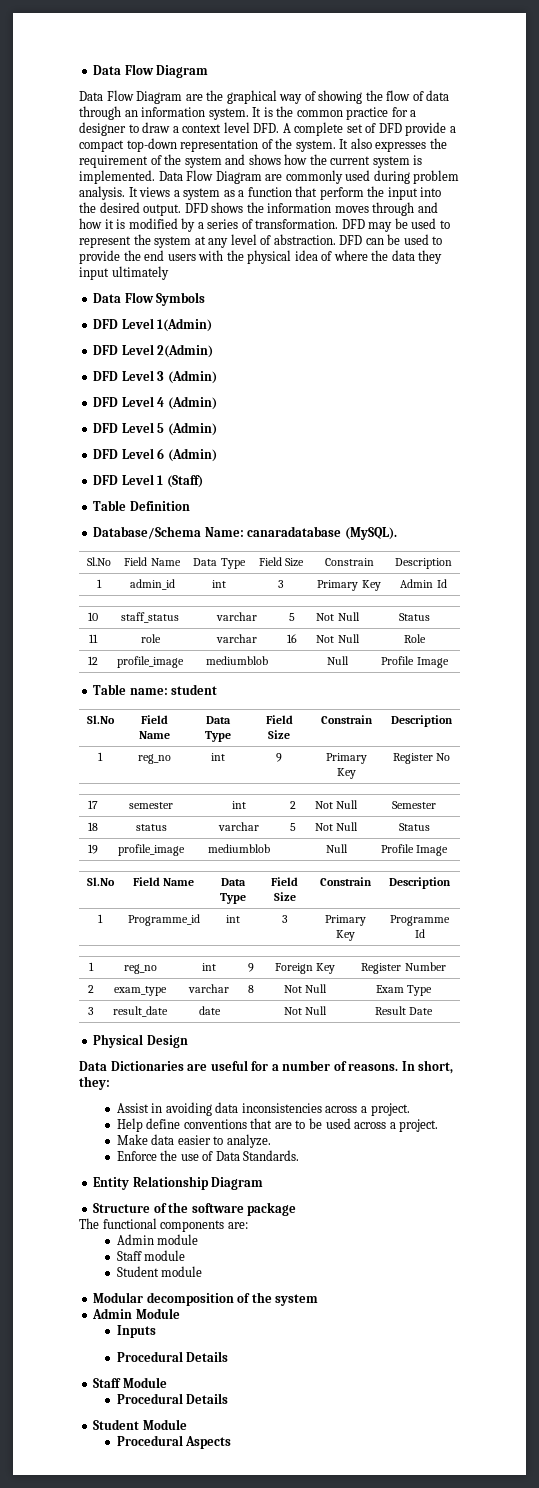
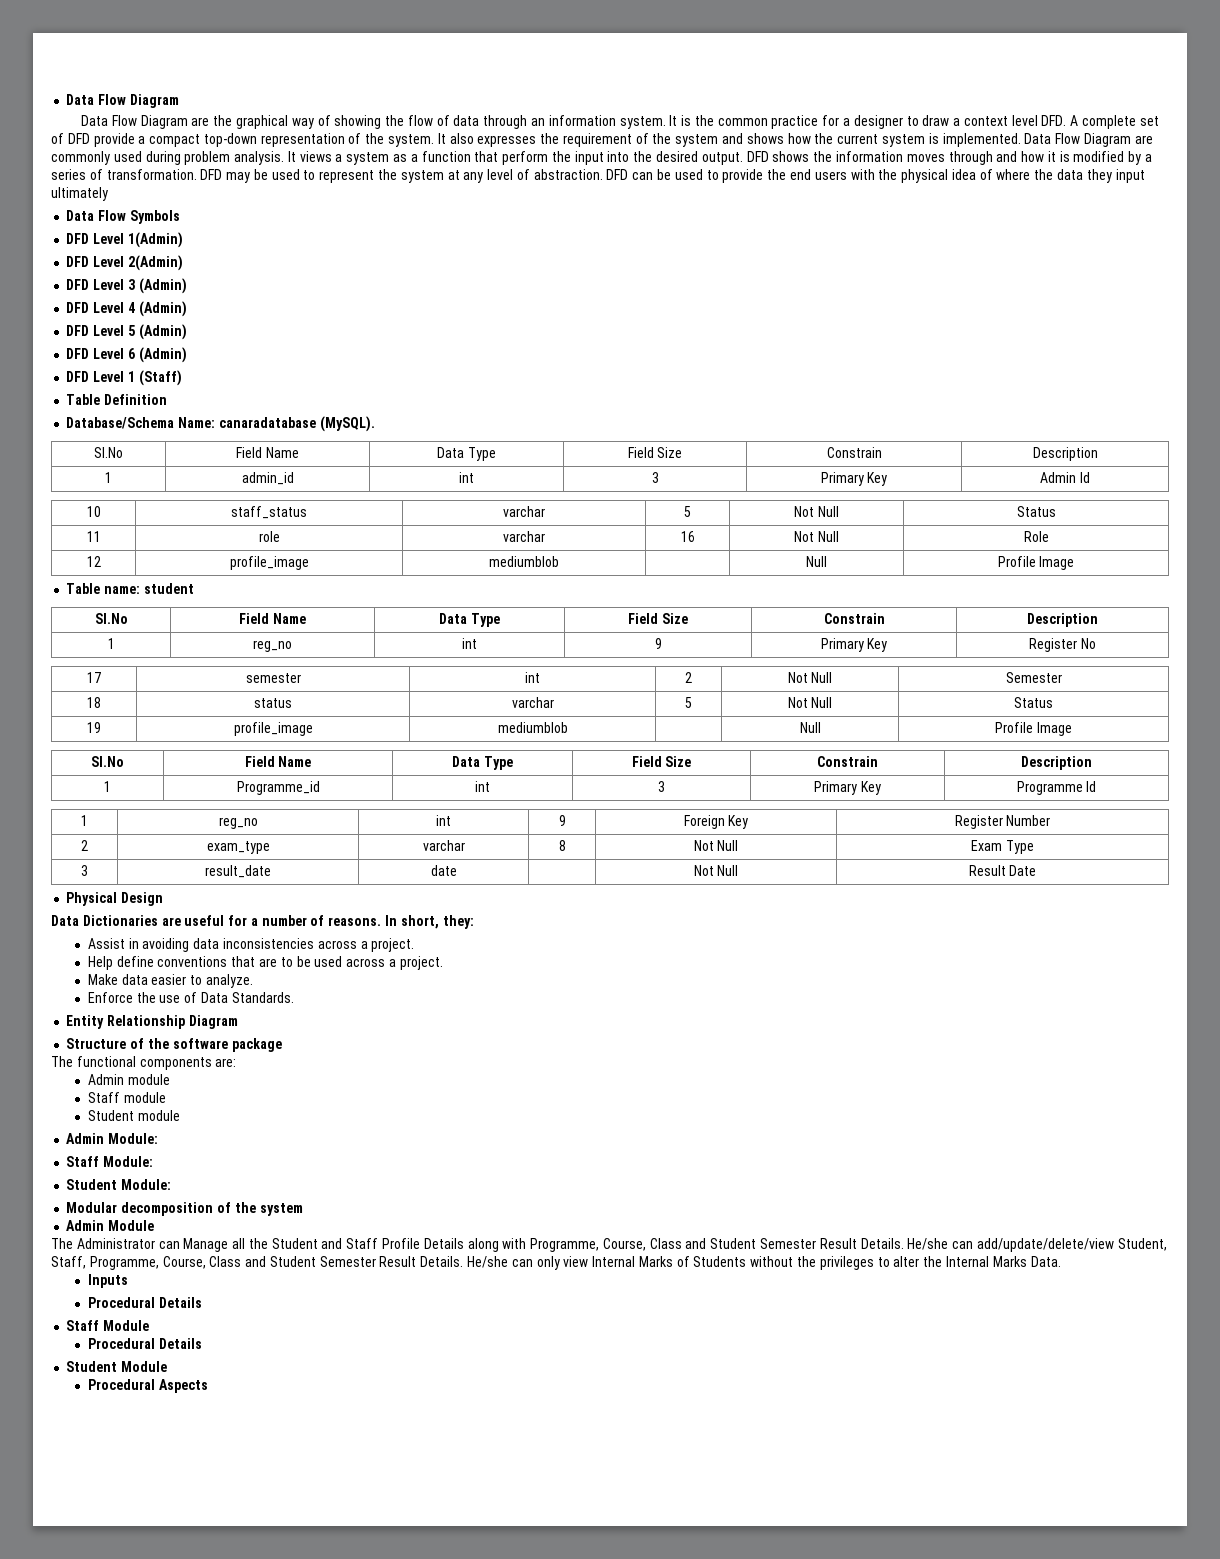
+ Admin Module:
+ Staff Module:
+ Student Module:
+ The Administrator can Manage all the Student and Staff Profile Details along with Programme, Course, Class and Student Semester Result Details. He/she can add/update/delete/view Student, Staff, Programme, Course, Class and Student Semester Result Details. He/she can only view Internal Marks of Students without the privileges to alter the Internal Marks Data.

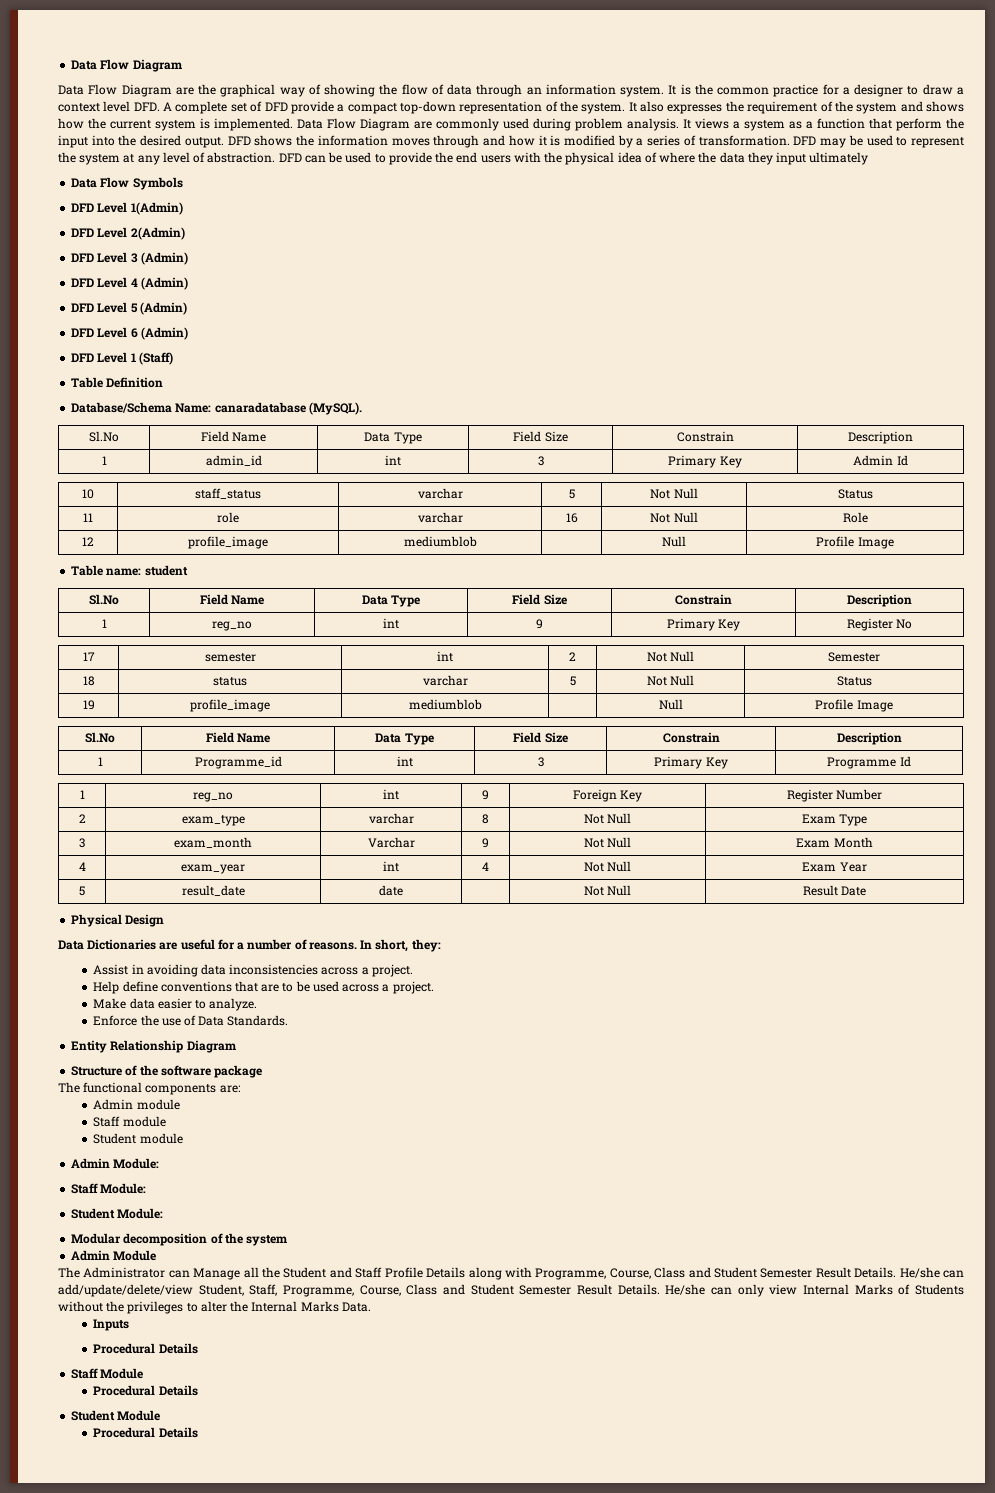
- 3 | result_date | date | | Not Null | Result Date
+ 3 | exam_month | Varchar | 9 | Not Null | Exam Month
+ 4 | exam_year | int | 4 | Not Null | Exam Year
+ 5 | result_date | date | | Not Null | Result Date
  Student Module
- Procedural Aspects
+ Procedural Details

